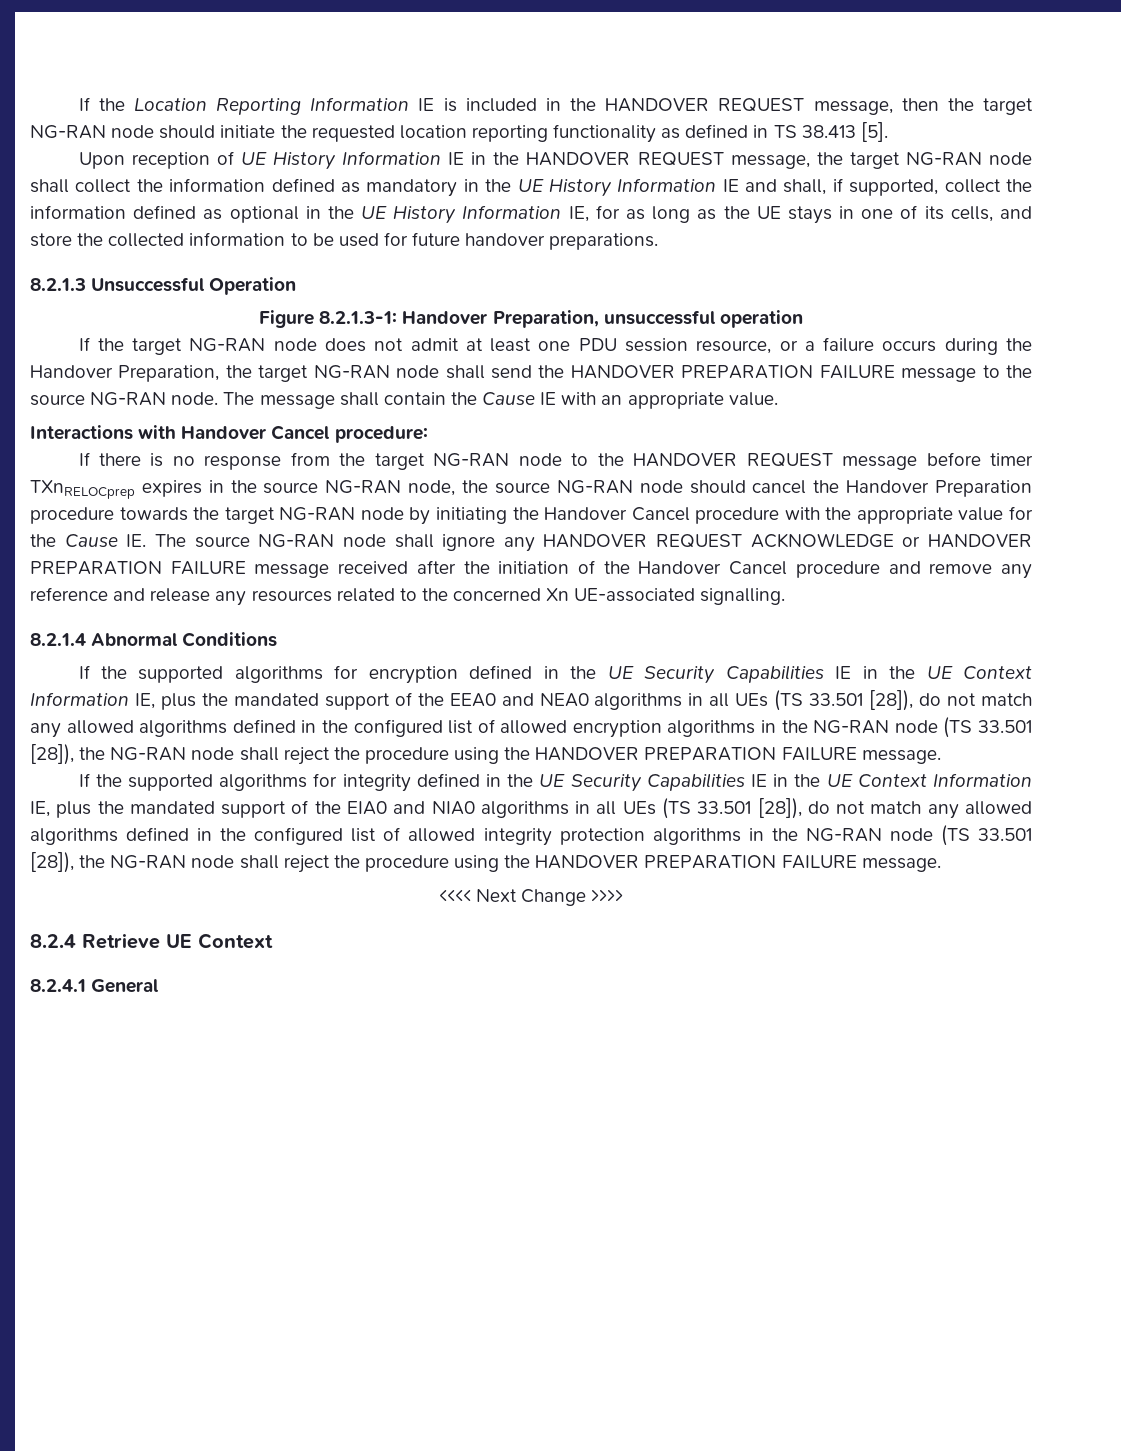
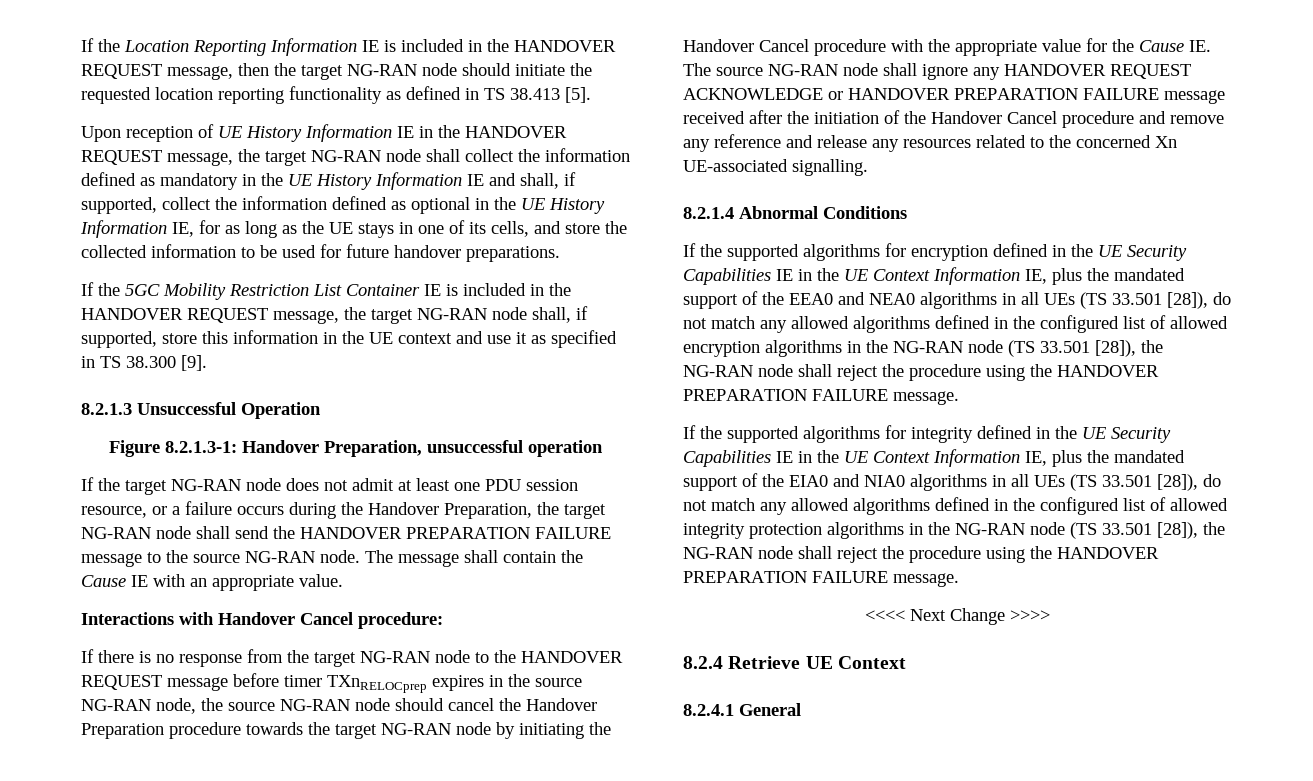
+ If the 5GC Mobility Restriction List Container IE is included in the HANDOVER REQUEST message, the target NG-RAN node shall, if supported, store this information in the UE context and use it as specified in TS 38.300 [9].

